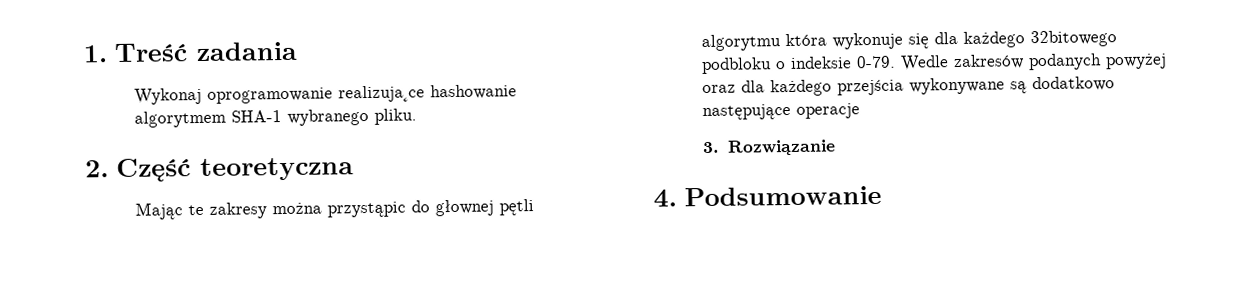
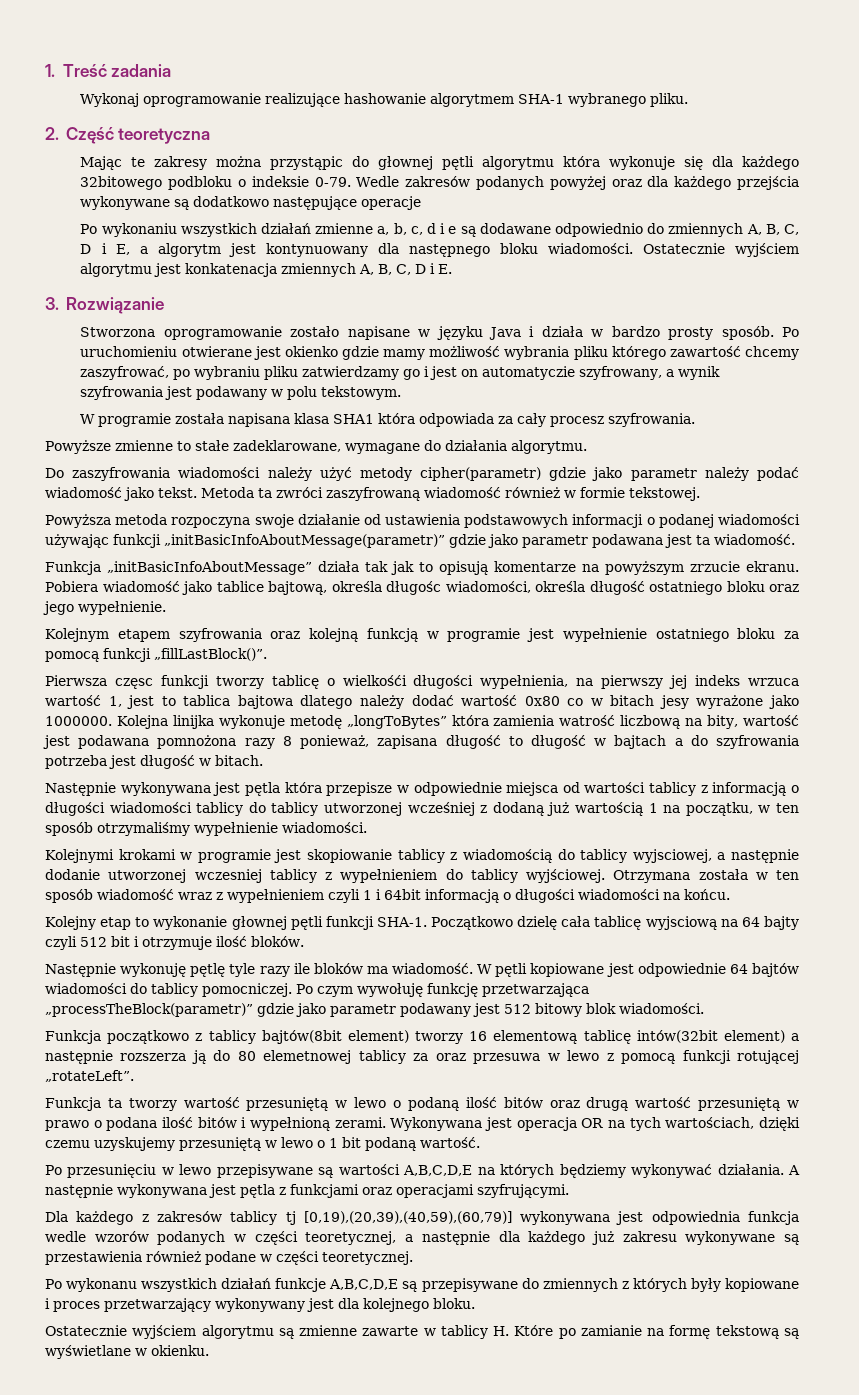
- Wykonaj oprogramowanie realizuja˛ce hashowanie algorytmem SHA-1 wybranego pliku.
+ Wykonaj oprogramowanie realizujące hashowanie algorytmem SHA-1 wybranego pliku.
+ Po wykonaniu wszystkich działań zmienne a, b, c, d i e są dodawane odpowiednio do zmiennych A, B, C, D i E, a algorytm jest kontynuowany dla następnego bloku wiadomości. Ostatecznie wyjściem algorytmu jest konkatenacja zmiennych A, B, C, D i E.
  3. Rozwiązanie
- 4. Podsumowanie
+ Stworzona oprogramowanie zostało napisane w języku Java i działa w bardzo prosty sposób. Po uruchomieniu otwierane jest okienko gdzie mamy możliwość wybrania pliku którego zawartość chcemy zaszyfrować, po wybraniu pliku zatwierdzamy go i jest on automatyczie szyfrowany, a wynik szyfrowania jest podawany w polu tekstowym.
+ W programie została napisana klasa SHA1 która odpowiada za cały procesz szyfrowania.
+ Powyższe zmienne to stałe zadeklarowane, wymagane do działania algorytmu.
+ Do zaszyfrowania wiadomości należy użyć metody cipher(parametr) gdzie jako parametr należy podać wiadomość jako tekst. Metoda ta zwróci zaszyfrowaną wiadomość również w formie tekstowej.
+ Powyższa metoda rozpoczyna swoje działanie od ustawienia podstawowych informacji o podanej wiadomości używając funkcji „initBasicInfoAboutMessage(parametr)” gdzie jako parametr podawana jest ta wiadomość.
+ Funkcja „initBasicInfoAboutMessage” działa tak jak to opisują komentarze na powyższym zrzucie ekranu. Pobiera wiadomość jako tablice bajtową, określa długośc wiadomości, określa długość ostatniego bloku oraz jego wypełnienie.
+ Kolejnym etapem szyfrowania oraz kolejną funkcją w programie jest wypełnienie ostatniego bloku za pomocą funkcji „fillLastBlock()”.
+ Pierwsza częsc funkcji tworzy tablicę o wielkośći długości wypełnienia, na pierwszy jej indeks wrzuca wartość 1, jest to tablica bajtowa dlatego należy dodać wartość 0x80 co w bitach jesy wyrażone jako 1000000. Kolejna linijka wykonuje metodę „longToBytes” która zamienia watrość liczbową na bity, wartość jest podawana pomnożona razy 8 ponieważ, zapisana długość to długość w bajtach a do szyfrowania potrzeba jest długość w bitach.
+ Następnie wykonywana jest pętla która przepisze w odpowiednie miejsca od wartości tablicy z informacją o długości wiadomości tablicy do tablicy utworzonej wcześniej z dodaną już wartością 1 na początku, w ten sposób otrzymaliśmy wypełnienie wiadomości.
+ Kolejnymi krokami w programie jest skopiowanie tablicy z wiadomością do tablicy wyjsciowej, a następnie dodanie utworzonej wczesniej tablicy z wypełnieniem do tablicy wyjściowej. Otrzymana została w ten sposób wiadomość wraz z wypełnieniem czyli 1 i 64bit informacją o długości wiadomości na końcu.
+ Kolejny etap to wykonanie głownej pętli funkcji SHA-1. Początkowo dzielę cała tablicę wyjsciową na 64 bajty czyli 512 bit i otrzymuje ilość bloków.
+ Następnie wykonuję pętlę tyle razy ile bloków ma wiadomość. W pętli kopiowane jest odpowiednie 64 bajtów wiadomości do tablicy pomocniczej. Po czym wywołuję funkcję przetwarzająca „processTheBlock(parametr)” gdzie jako parametr podawany jest 512 bitowy blok wiadomości.
+ Funkcja początkowo z tablicy bajtów(8bit element) tworzy 16 elementową tablicę intów(32bit element) a następnie rozszerza ją do 80 elemetnowej tablicy za oraz przesuwa w lewo z pomocą funkcji rotującej „rotateLeft”.
+ Funkcja ta tworzy wartość przesuniętą w lewo o podaną ilość bitów oraz drugą wartość przesuniętą w prawo o podana ilość bitów i wypełnioną zerami. Wykonywana jest operacja OR na tych wartościach, dzięki czemu uzyskujemy przesuniętą w lewo o 1 bit podaną wartość.
+ Po przesunięciu w lewo przepisywane są wartości A,B,C,D,E na których będziemy wykonywać działania. A następnie wykonywana jest pętla z funkcjami oraz operacjami szyfrującymi.
+ Dla każdego z zakresów tablicy tj [0,19),(20,39),(40,59),(60,79)] wykonywana jest odpowiednia funkcja wedle wzorów podanych w części teoretycznej, a następnie dla każdego już zakresu wykonywane są przestawienia również podane w części teoretycznej.
+ Po wykonanu wszystkich działań funkcje A,B,C,D,E są przepisywane do zmiennych z których były kopiowane i proces przetwarzający wykonywany jest dla kolejnego bloku.
+ Ostatecznie wyjściem algorytmu są zmienne zawarte w tablicy H. Które po zamianie na formę tekstową są wyświetlane w okienku.

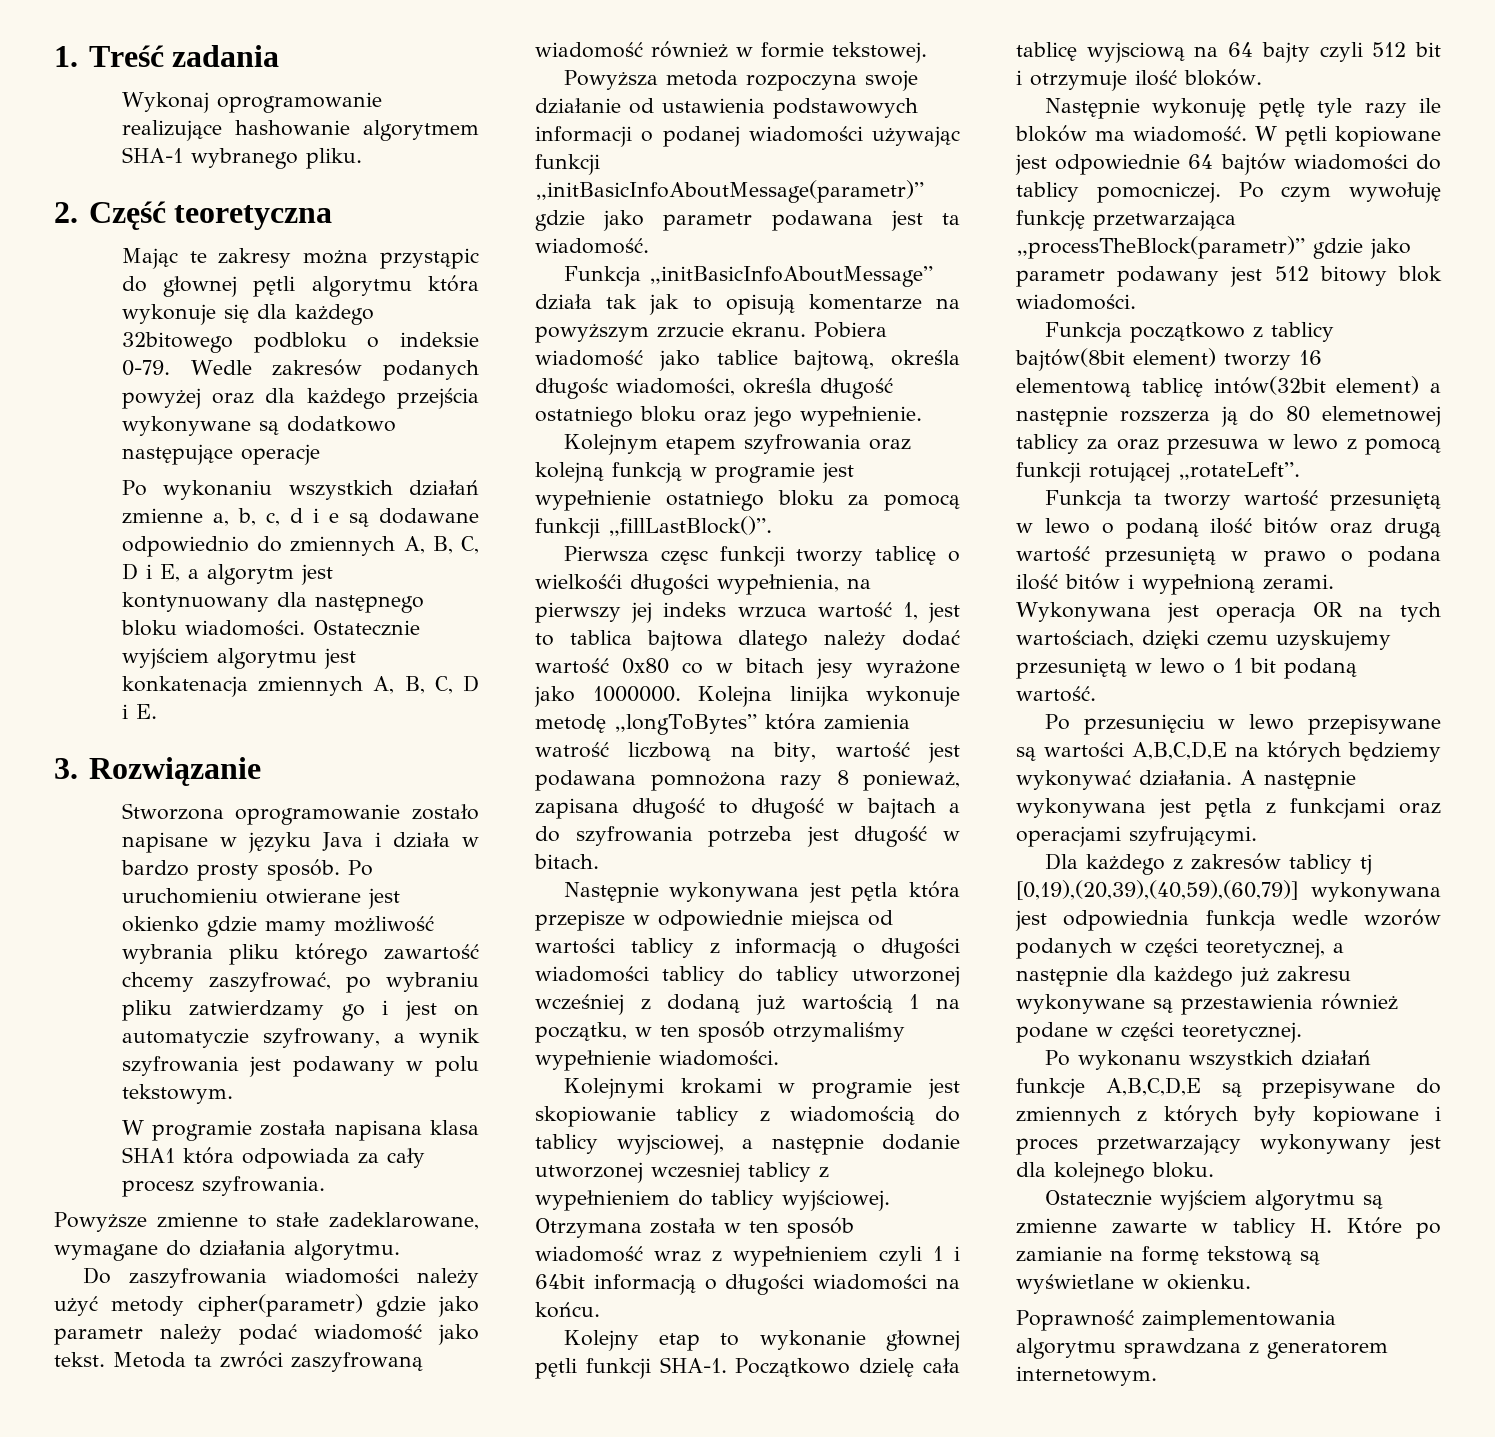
+ Poprawność zaimplementowania algorytmu sprawdzana z generatorem internetowym.

